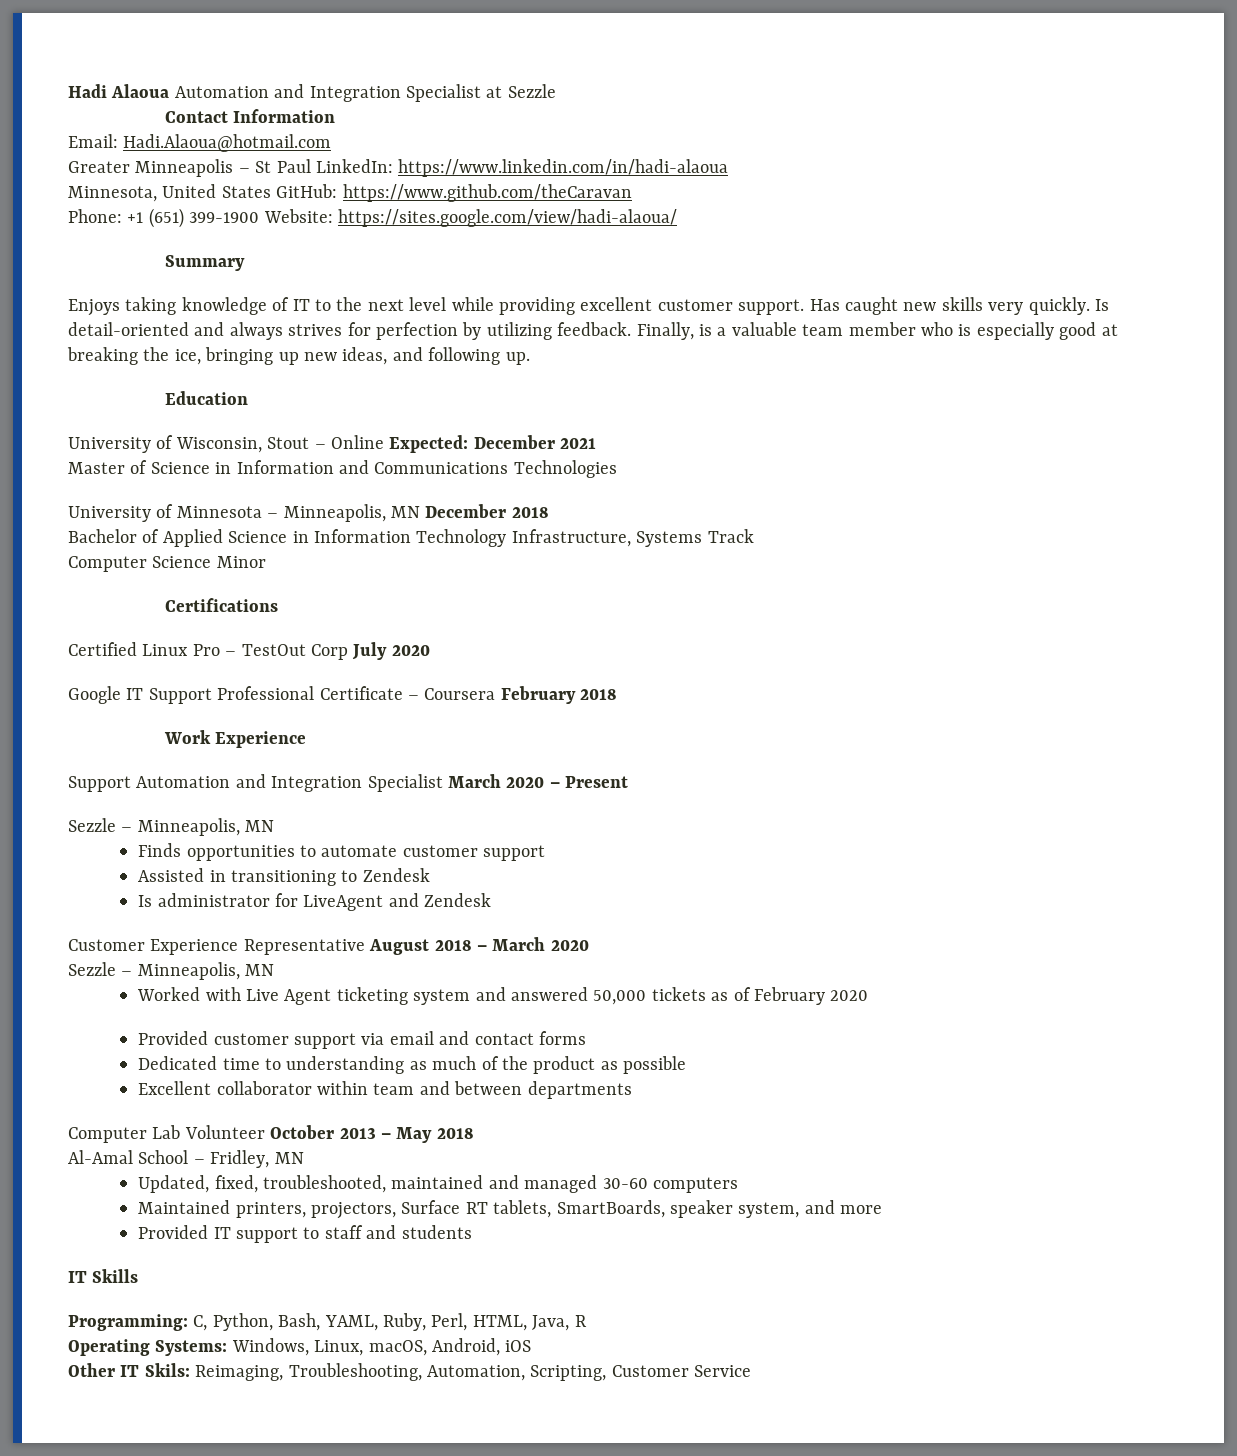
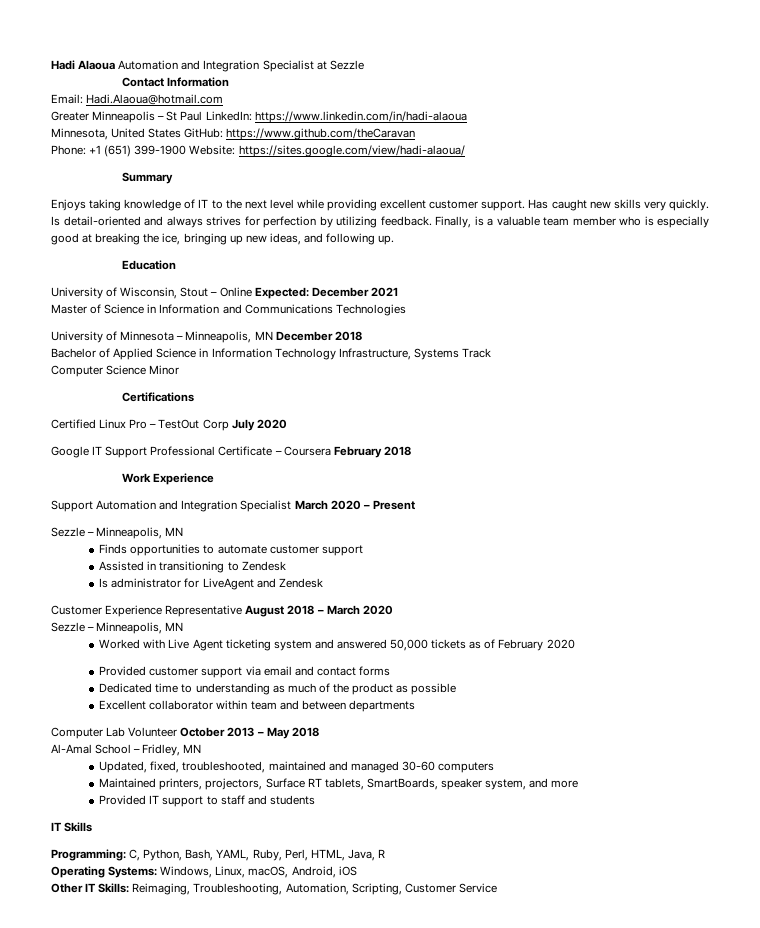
- Other IT Skils: Reimaging, Troubleshooting, Automation, Scripting, Customer Service
+ Other IT Skills: Reimaging, Troubleshooting, Automation, Scripting, Customer Service

